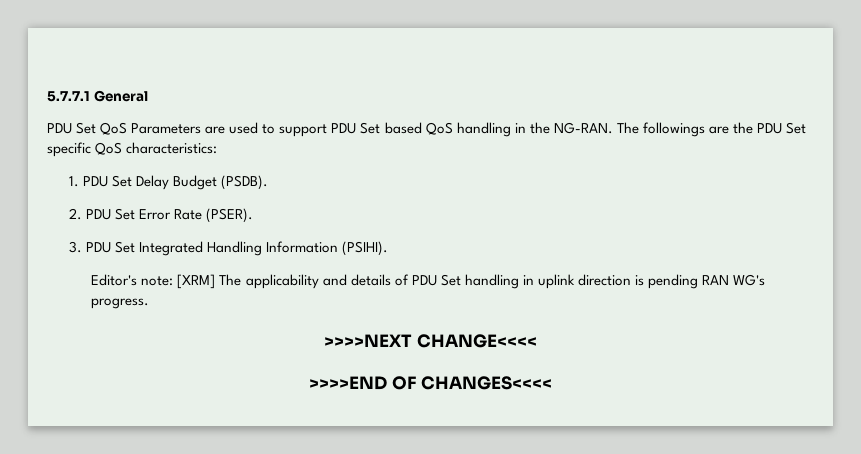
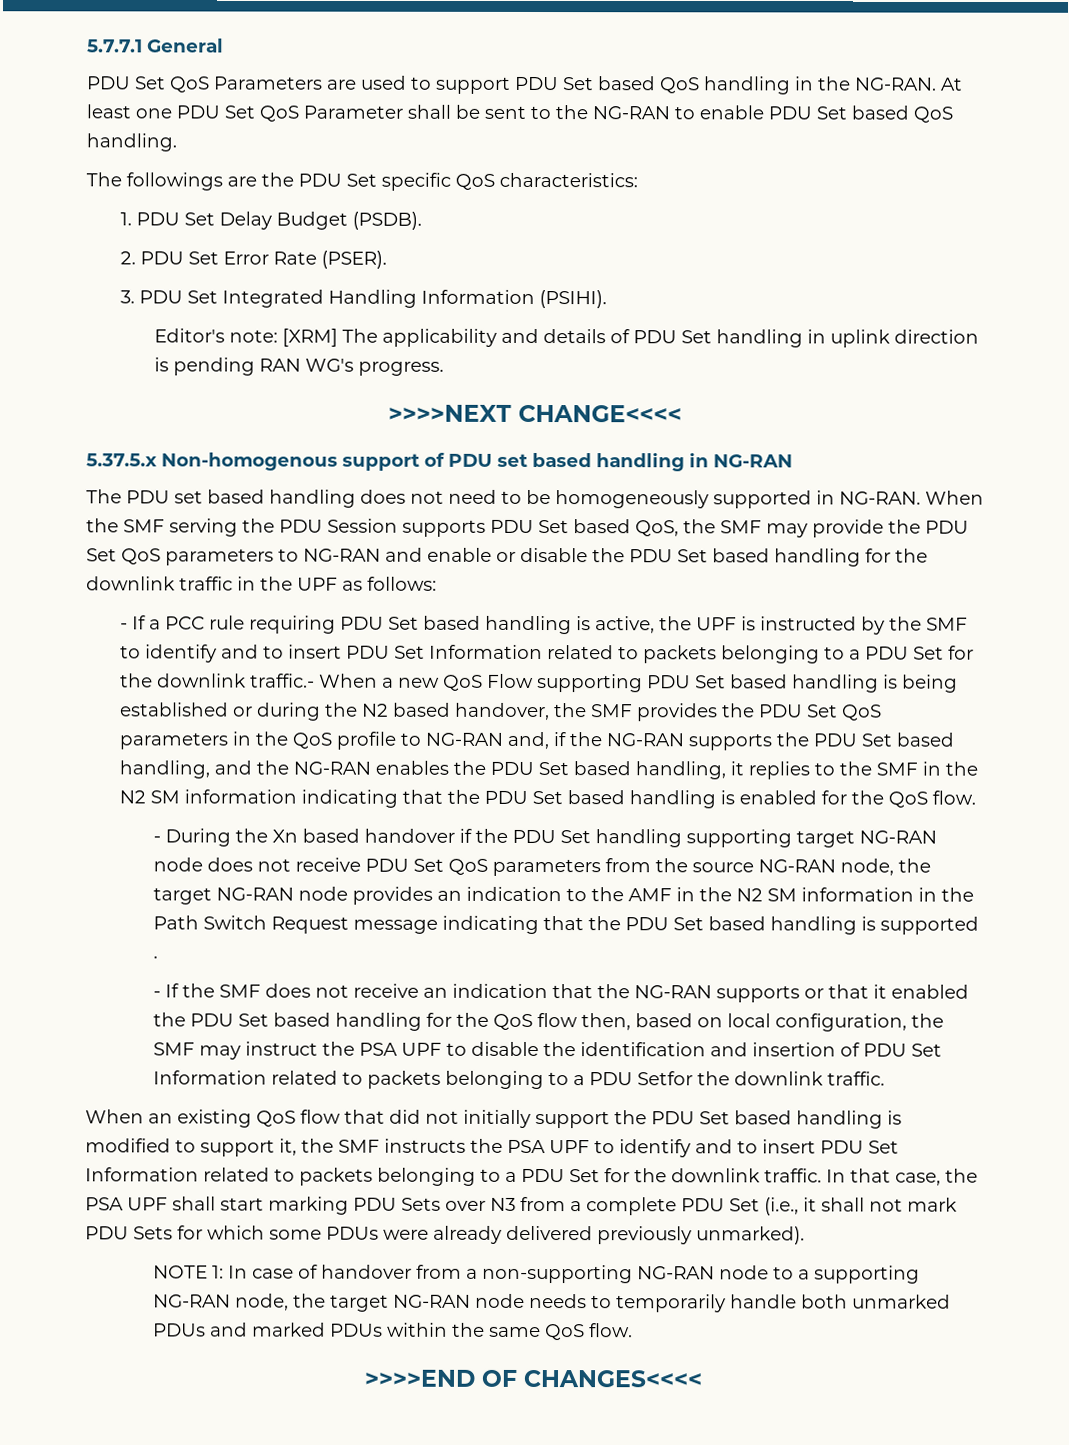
- PDU Set QoS Parameters are used to support PDU Set based QoS handling in the NG-RAN. The followings are the PDU Set specific QoS characteristics:
+ PDU Set QoS Parameters are used to support PDU Set based QoS handling in the NG-RAN. At least one PDU Set QoS Parameter shall be sent to the NG-RAN to enable PDU Set based QoS handling.
+ The followings are the PDU Set specific QoS characteristics:
+ 5.37.5.x Non-homogenous support of PDU set based handling in NG-RAN
+ The PDU set based handling does not need to be homogeneously supported in NG-RAN. When the SMF serving the PDU Session supports PDU Set based QoS, the SMF may provide the PDU Set QoS parameters to NG-RAN and enable or disable the PDU Set based handling for the downlink traffic in the UPF as follows:
+ - If a PCC rule requiring PDU Set based handling is active, the UPF is instructed by the SMF to identify and to insert PDU Set Information related to packets belonging to a PDU Set for the downlink traffic.- When a new QoS Flow supporting PDU Set based handling is being established or during the N2 based handover, the SMF provides the PDU Set QoS parameters in the QoS profile to NG-RAN and, if the NG-RAN supports the PDU Set based handling, and the NG-RAN enables the PDU Set based handling, it replies to the SMF in the N2 SM information indicating that the PDU Set based handling is enabled for the QoS flow.
+ - During the Xn based handover if the PDU Set handling supporting target NG-RAN node does not receive PDU Set QoS parameters from the source NG-RAN node, the target NG-RAN node provides an indication to the AMF in the N2 SM information in the Path Switch Request message indicating that the PDU Set based handling is supported .
+ - If the SMF does not receive an indication that the NG-RAN supports or that it enabled the PDU Set based handling for the QoS flow then, based on local configuration, the SMF may instruct the PSA UPF to disable the identification and insertion of PDU Set Information related to packets belonging to a PDU Setfor the downlink traffic.
+ When an existing QoS flow that did not initially support the PDU Set based handling is modified to support it, the SMF instructs the PSA UPF to identify and to insert PDU Set Information related to packets belonging to a PDU Set for the downlink traffic. In that case, the PSA UPF shall start marking PDU Sets over N3 from a complete PDU Set (i.e., it shall not mark PDU Sets for which some PDUs were already delivered previously unmarked).
+ NOTE 1: In case of handover from a non-supporting NG-RAN node to a supporting NG-RAN node, the target NG-RAN node needs to temporarily handle both unmarked PDUs and marked PDUs within the same QoS flow.

